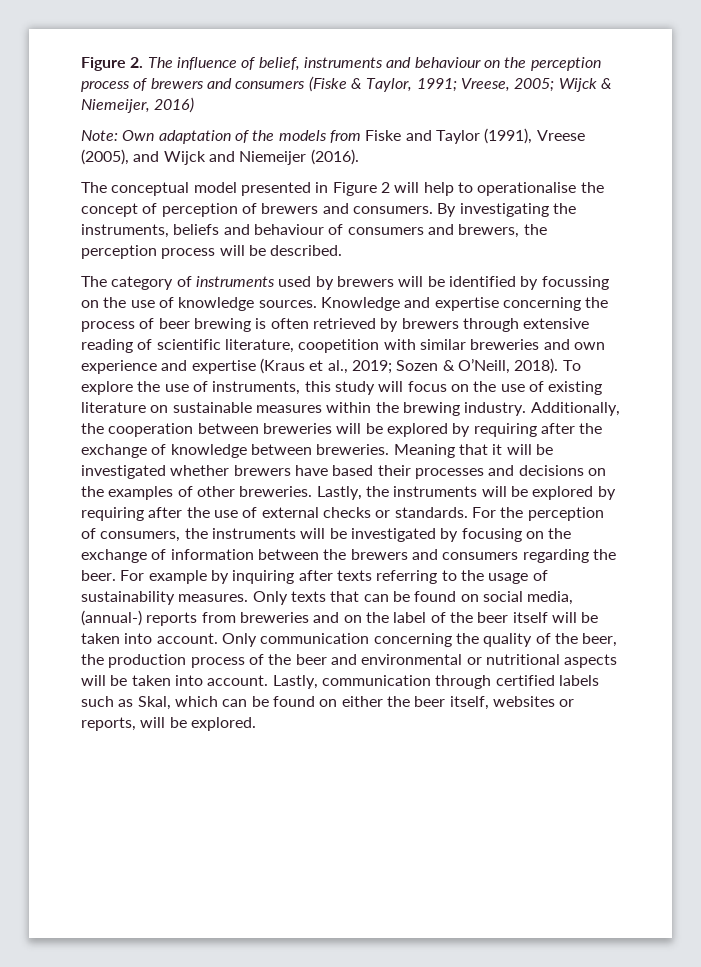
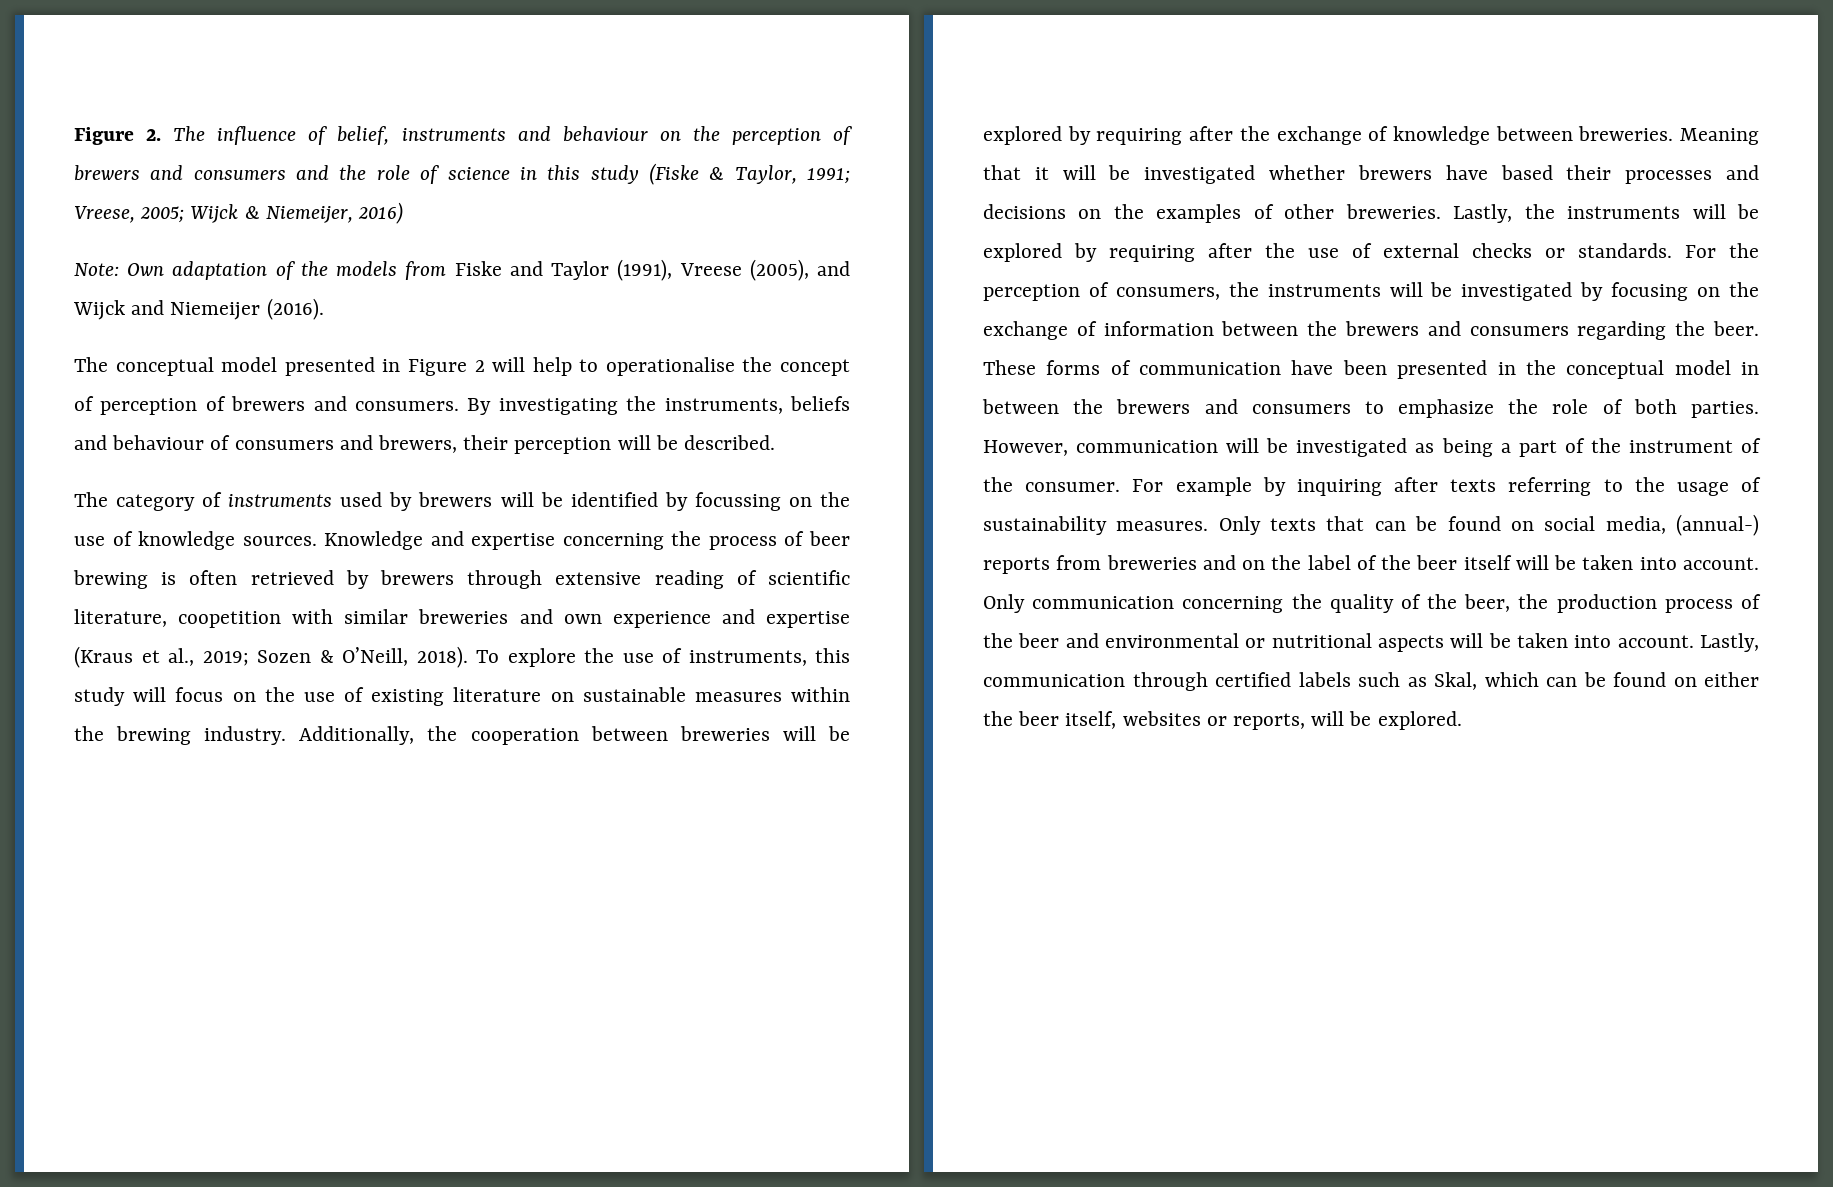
- Figure 2. The influence of belief, instruments and behaviour on the perception process of brewers and consumers (Fiske & Taylor, 1991; Vreese, 2005; Wijck & Niemeijer, 2016)
+ Figure 2. The influence of belief, instruments and behaviour on the perception of brewers and consumers and the role of science in this study (Fiske & Taylor, 1991; Vreese, 2005; Wijck & Niemeijer, 2016)
- By investigating the instruments, beliefs and behaviour of consumers and brewers, the perception process will be described.
+ By investigating the instruments, beliefs and behaviour of consumers and brewers, their perception will be described.
+ These forms of communication have been presented in the conceptual model in between the brewers and consumers to emphasize the role of both parties. However, communication will be investigated as being a part of the instrument of the consumer.

